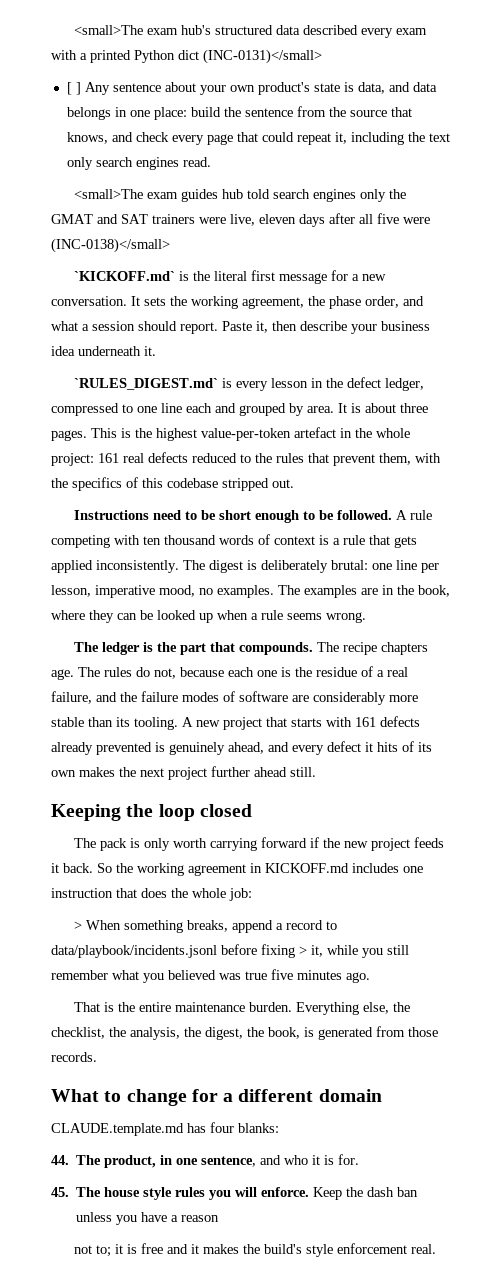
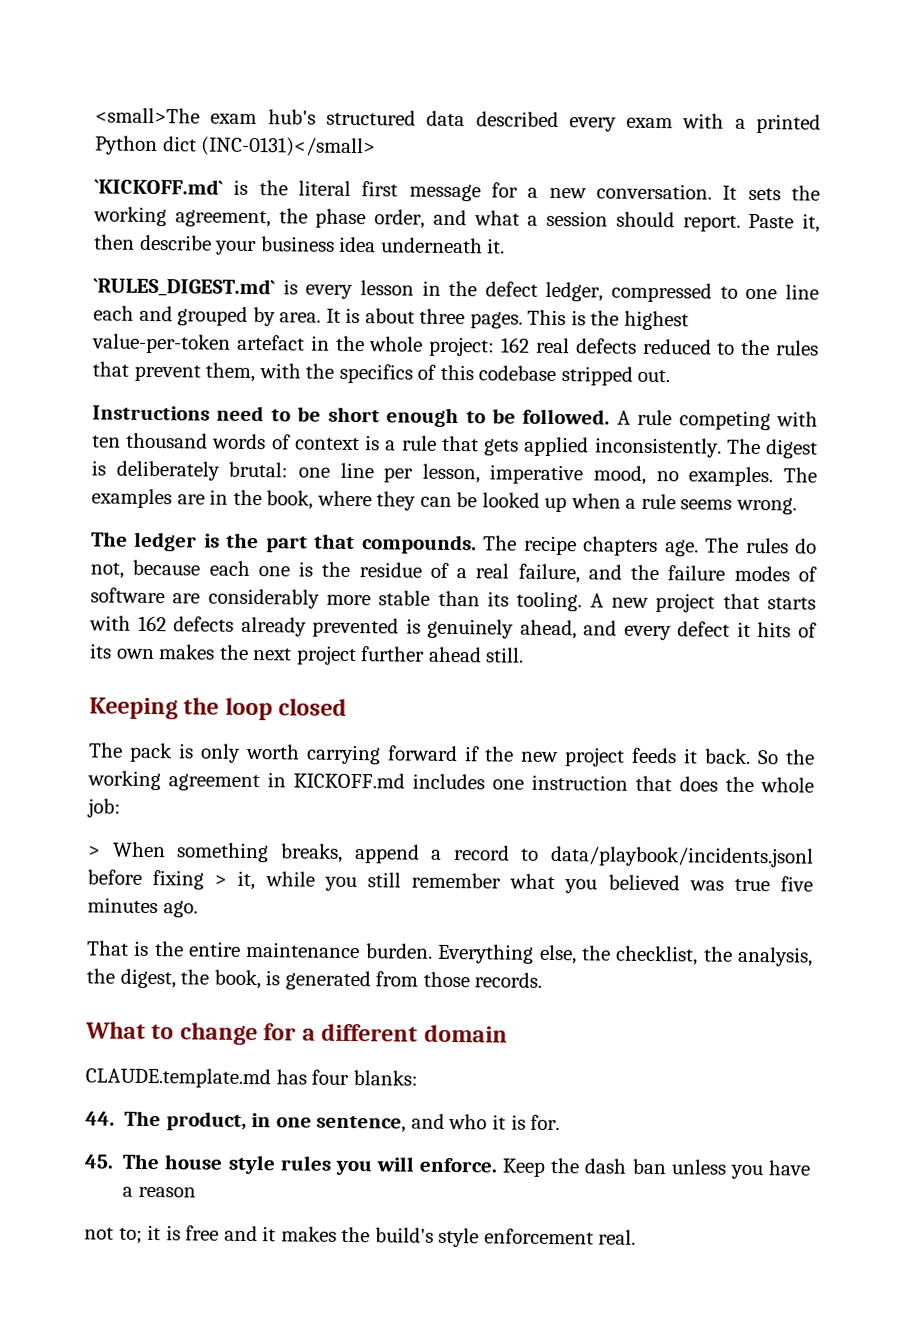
- [ ] Any sentence about your own product's state is data, and data belongs in one place: build the sentence from the source that knows, and check every page that could repeat it, including the text only search engines read.
- <small>The exam guides hub told search engines only the GMAT and SAT trainers were live, eleven days after all five were (INC-0138)</small>
- This is the highest value-per-token artefact in the whole project: 161 real defects reduced to the rules that prevent them, with the specifics of this codebase stripped out.
+ This is the highest value-per-token artefact in the whole project: 162 real defects reduced to the rules that prevent them, with the specifics of this codebase stripped out.
- A new project that starts with 161 defects already prevented is genuinely ahead, and every defect it hits of its own makes the next project further ahead still.
+ A new project that starts with 162 defects already prevented is genuinely ahead, and every defect it hits of its own makes the next project further ahead still.

